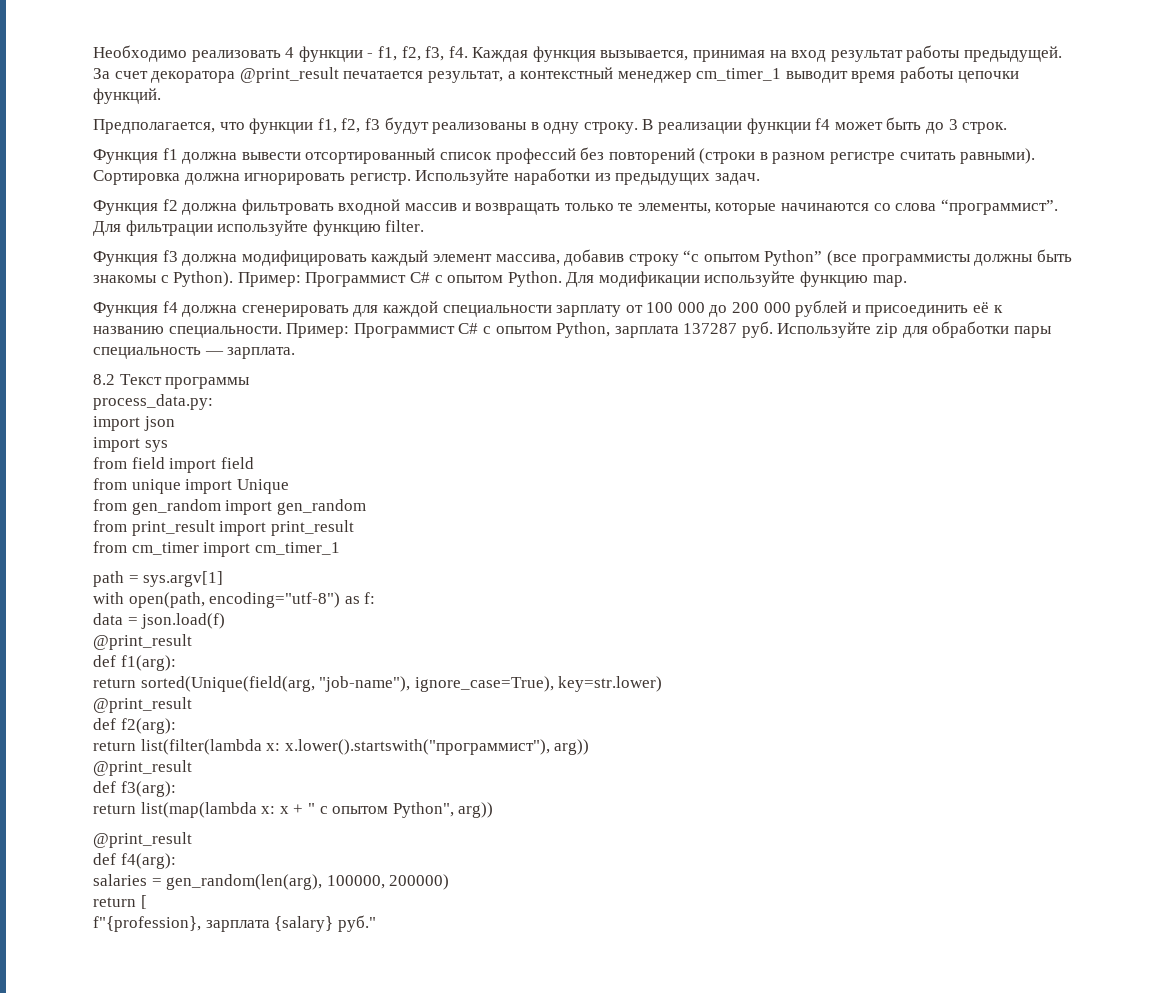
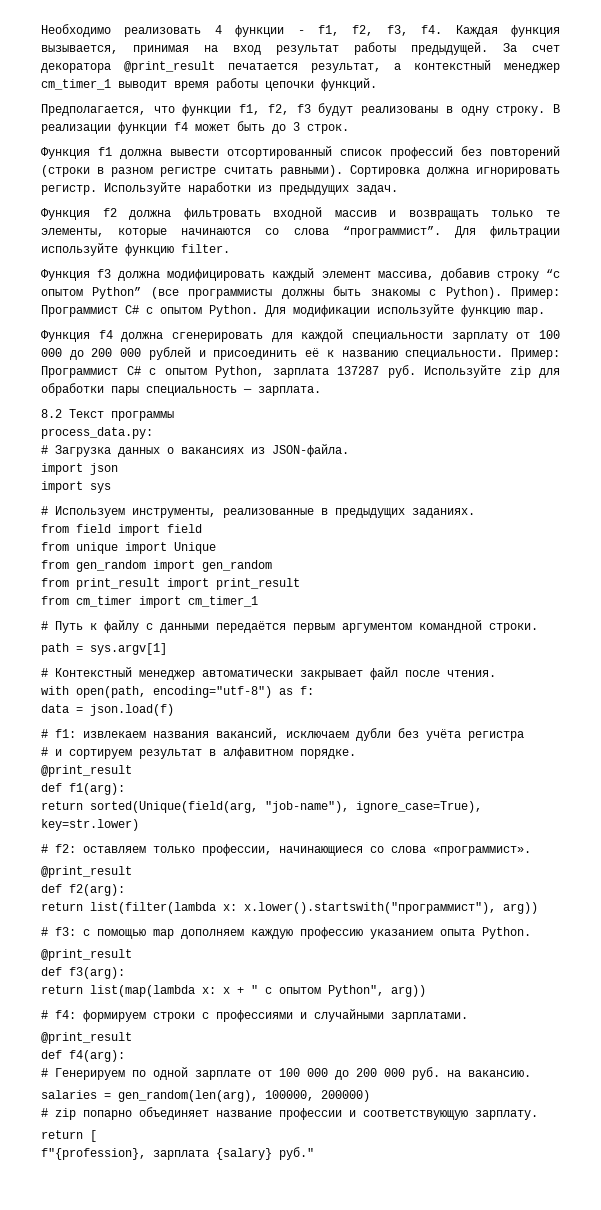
+ # Загрузка данных о вакансиях из JSON-файла.
  import json
  import sys
+ # Используем инструменты, реализованные в предыдущих заданиях.
+ # Путь к файлу с данными передаётся первым аргументом командной строки.
  path = sys.argv[1]
+ # Контекстный менеджер автоматически закрывает файл после чтения.
+ # f1: извлекаем названия вакансий, исключаем дубли без учёта регистра
+ # и сортируем результат в алфавитном порядке.
+ # f2: оставляем только профессии, начинающиеся со слова «программист».
+ # f3: с помощью map дополняем каждую профессию указанием опыта Python.
  return list(map(lambda x: x + " с опытом Python", arg))
+ # f4: формируем строки с профессиями и случайными зарплатами.
  @print_result
  def f4(arg):
+ # Генерируем по одной зарплате от 100 000 до 200 000 руб. на вакансию.
+ # zip попарно объединяет название профессии и соответствующую зарплату.

